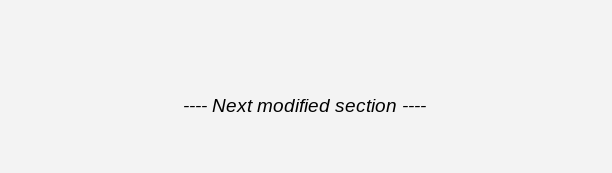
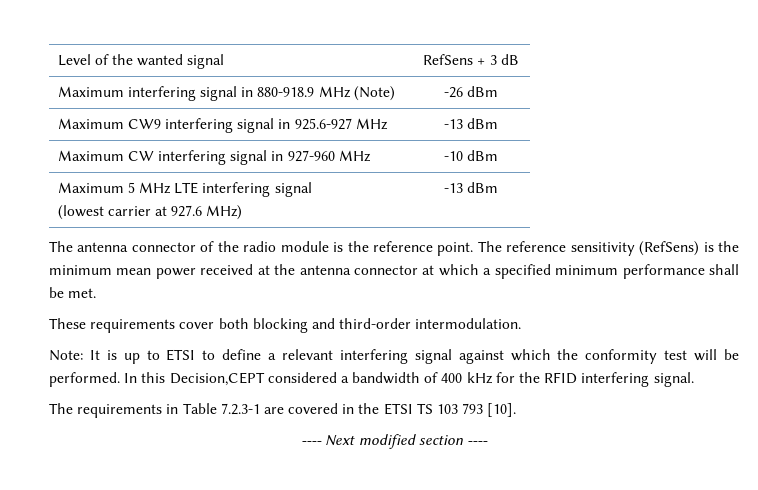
+ Level of the wanted signal | RefSens + 3 dB
+ Maximum interfering signal in 880-918.9 MHz (Note) | -26 dBm
+ Maximum CW9 interfering signal in 925.6-927 MHz | -13 dBm
+ Maximum CW interfering signal in 927-960 MHz | -10 dBm
+ Maximum 5 MHz LTE interfering signal
+ (lowest carrier at 927.6 MHz) | -13 dBm
+ The antenna connector of the radio module is the reference point. The reference sensitivity (RefSens) is the minimum mean power received at the antenna connector at which a specified minimum performance shall be met.
+ These requirements cover both blocking and third-order intermodulation.
+ Note: It is up to ETSI to define a relevant interfering signal against which the conformity test will be performed. In this Decision,CEPT considered a bandwidth of 400 kHz for the RFID interfering signal.
+ The requirements in Table 7.2.3-1 are covered in the ETSI TS 103 793 [10].

